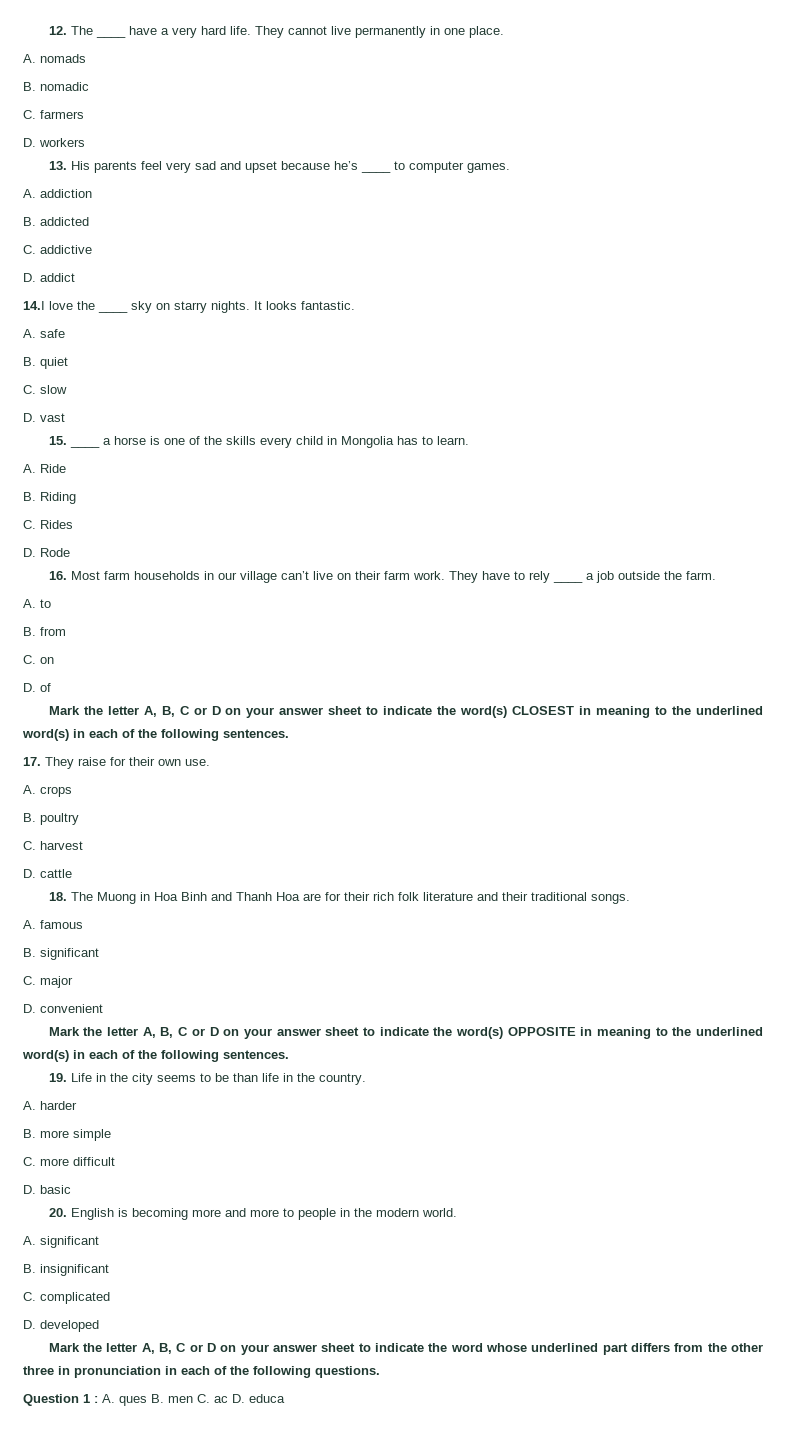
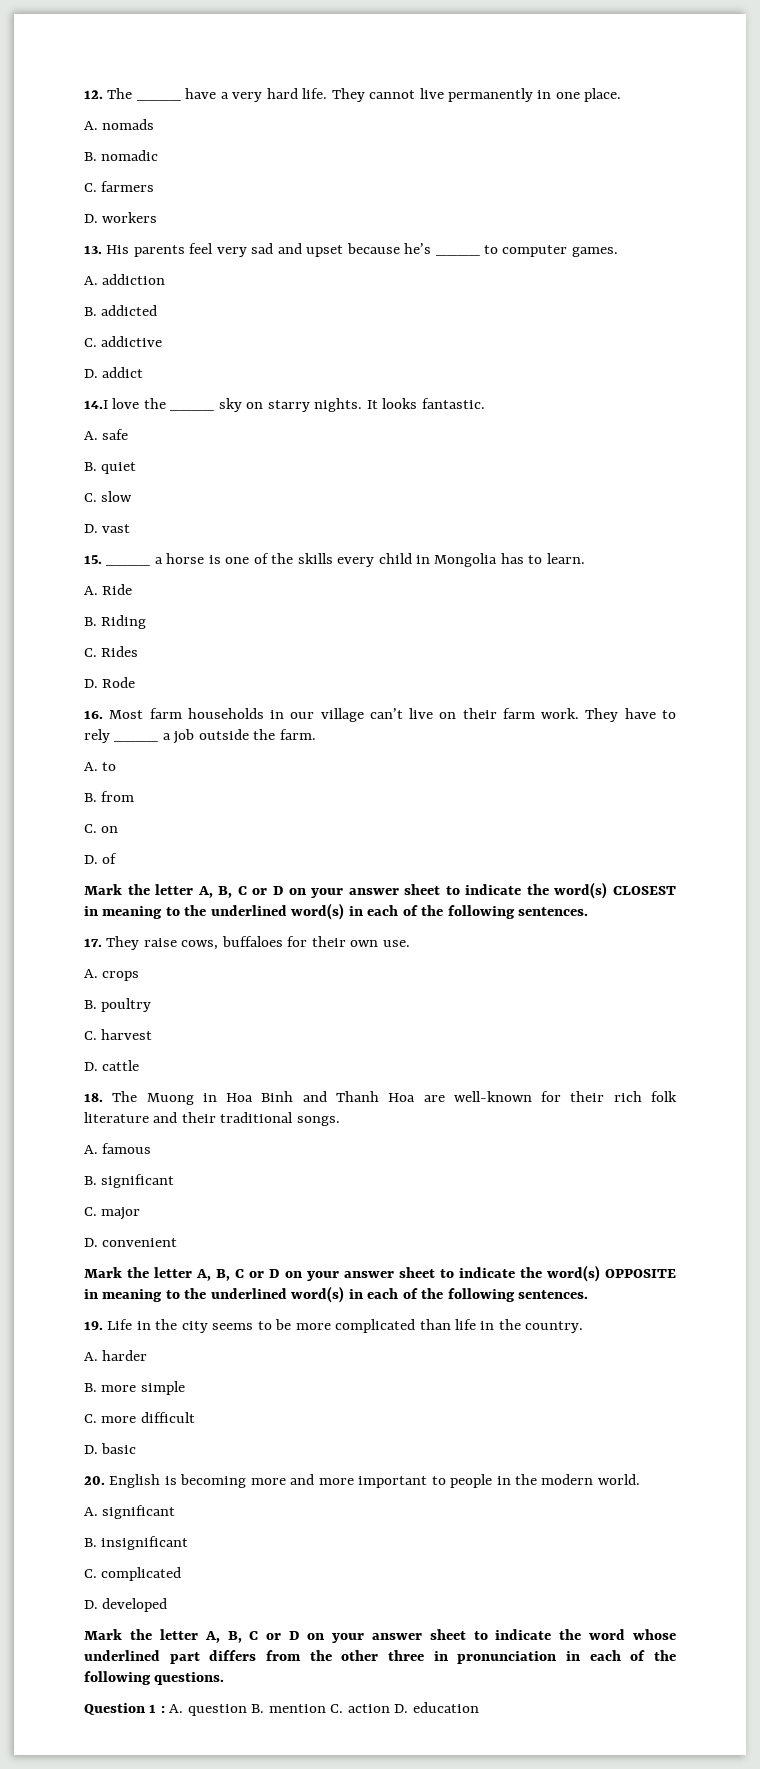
- 17. They raise for their own use.
+ 17. They raise cows, buffaloes for their own use.
- 18. The Muong in Hoa Binh and Thanh Hoa are for their rich folk literature and their traditional songs.
+ 18. The Muong in Hoa Binh and Thanh Hoa are well-known for their rich folk literature and their traditional songs.
- 19. Life in the city seems to be than life in the country.
+ 19. Life in the city seems to be more complicated than life in the country.
- 20. English is becoming more and more to people in the modern world.
+ 20. English is becoming more and more important to people in the modern world.
- Question 1 : A. ques B. men C. ac D. educa
+ Question 1 : A. question B. mention C. action D. education

